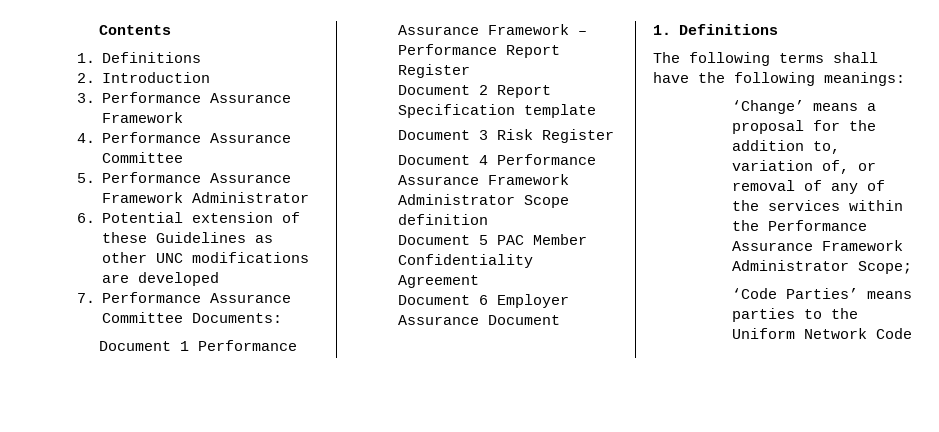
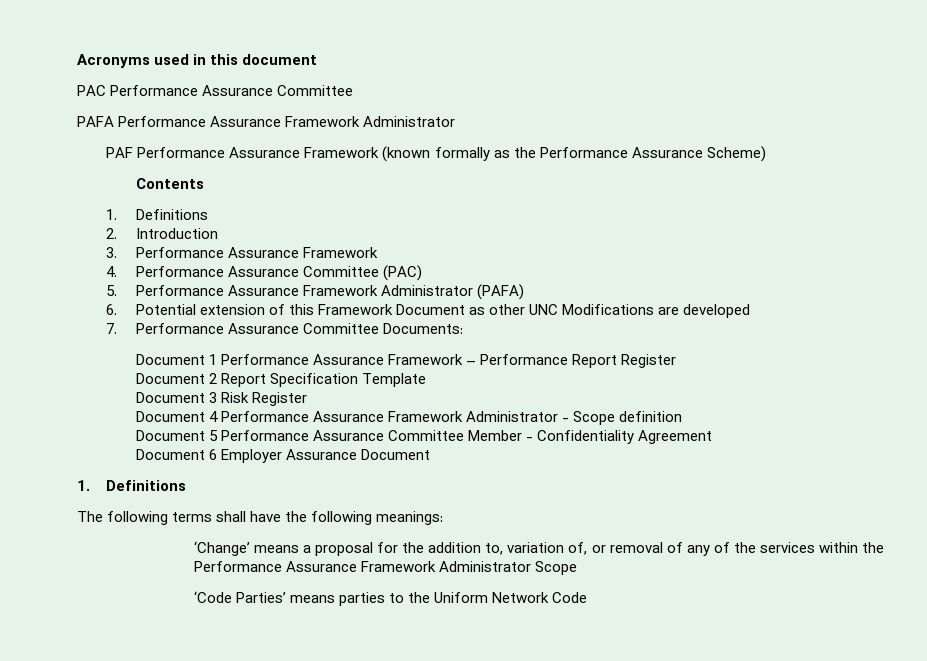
+ Acronyms used in this document
+ PAC Performance Assurance Committee
+ PAFA Performance Assurance Framework Administrator
+ PAF Performance Assurance Framework (known formally as the Performance Assurance Scheme)
- 4. Performance Assurance Committee
+ 4. Performance Assurance Committee (PAC)
- 5. Performance Assurance Framework Administrator
+ 5. Performance Assurance Framework Administrator (PAFA)
- 6. Potential extension of these Guidelines as other UNC modifications are developed
+ 6. Potential extension of this Framework Document as other UNC Modifications are developed
- Document 2 Report Specification template
+ Document 2 Report Specification Template
- Document 4 Performance Assurance Framework Administrator Scope definition
+ Document 4 Performance Assurance Framework Administrator - Scope definition
- Document 5 PAC Member Confidentiality Agreement
+ Document 5 Performance Assurance Committee Member - Confidentiality Agreement
- ‘Change’ means a proposal for the addition to, variation of, or removal of any of the services within the Performance Assurance Framework Administrator Scope;
+ ‘Change’ means a proposal for the addition to, variation of, or removal of any of the services within the Performance Assurance Framework Administrator Scope

